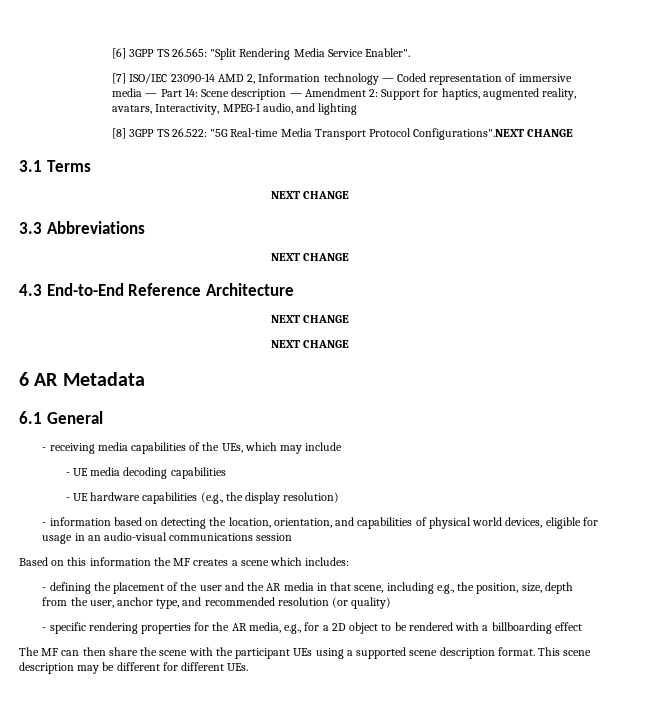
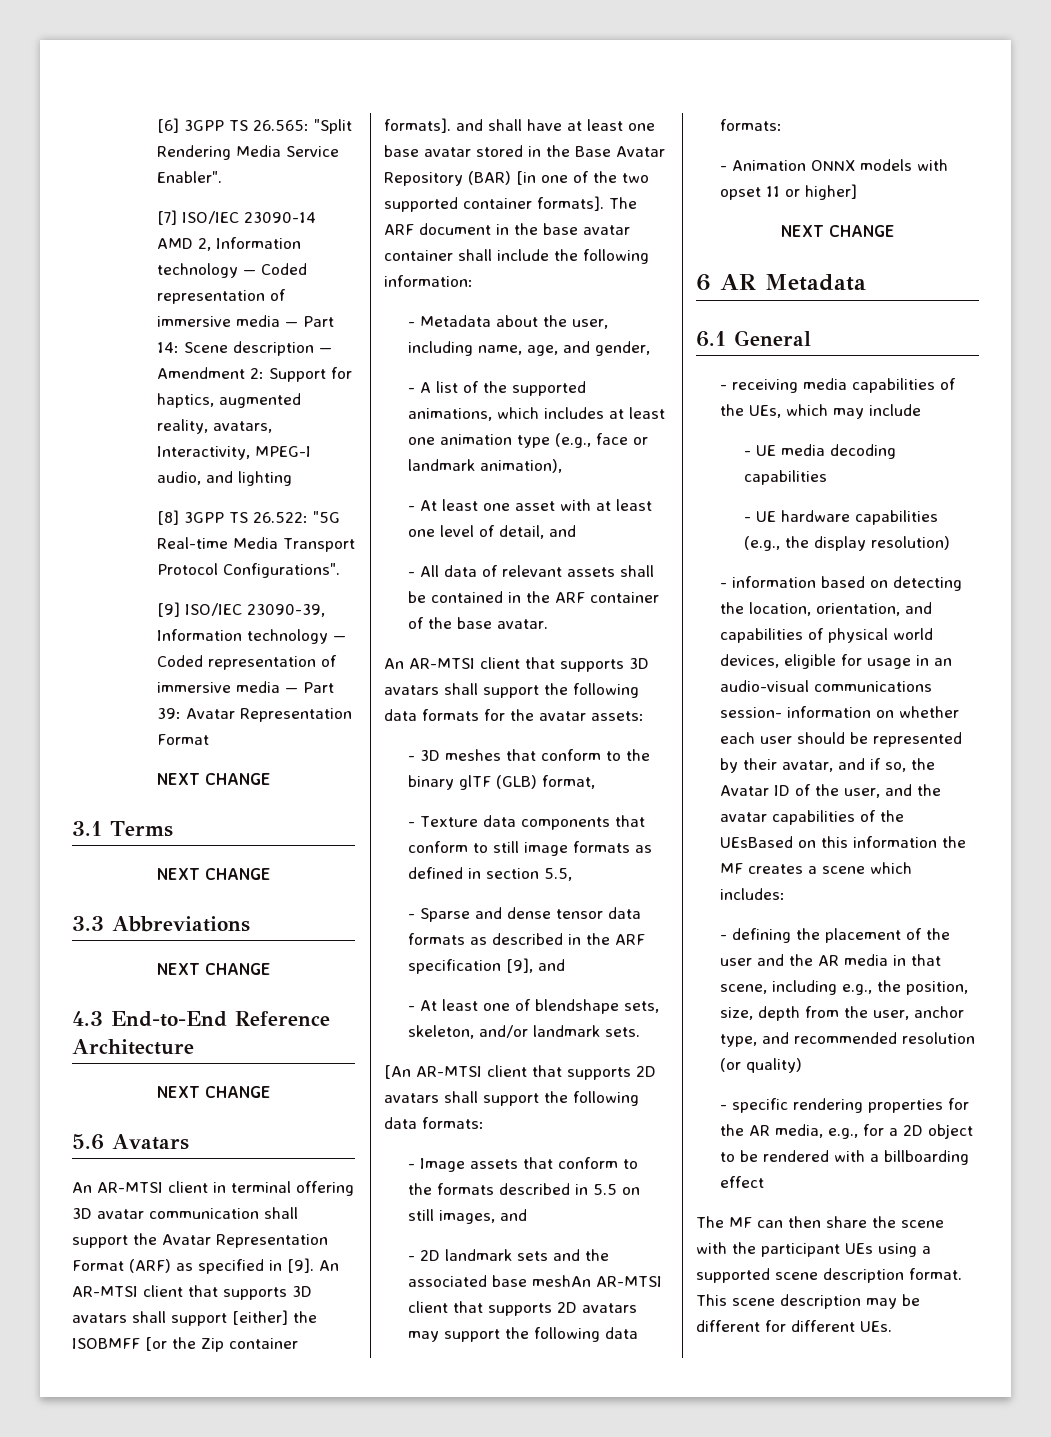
- [8] 3GPP TS 26.522: "5G Real-time Media Transport Protocol Configurations".NEXT CHANGE
+ [8] 3GPP TS 26.522: "5G Real-time Media Transport Protocol Configurations".
+ [9] ISO/IEC 23090-39, Information technology — Coded representation of immersive media — Part 39: Avatar Representation Format
+ NEXT CHANGE
+ 5.6 Avatars
+ An AR-MTSI client in terminal offering 3D avatar communication shall support the Avatar Representation Format (ARF) as specified in [9]. An AR-MTSI client that supports 3D avatars shall support [either] the ISOBMFF [or the Zip container formats]. and shall have at least one base avatar stored in the Base Avatar Repository (BAR) [in one of the two supported container formats]. The ARF document in the base avatar container shall include the following information:
+ - Metadata about the user, including name, age, and gender,
+ - A list of the supported animations, which includes at least one animation type (e.g., face or landmark animation),
+ - At least one asset with at least one level of detail, and
+ - All data of relevant assets shall be contained in the ARF container of the base avatar.
+ An AR-MTSI client that supports 3D avatars shall support the following data formats for the avatar assets:
+ - 3D meshes that conform to the binary glTF (GLB) format,
+ - Texture data components that conform to still image formats as defined in section 5.5,
+ - Sparse and dense tensor data formats as described in the ARF specification [9], and
+ - At least one of blendshape sets, skeleton, and/or landmark sets.
+ [An AR-MTSI client that supports 2D avatars shall support the following data formats:
+ - Image assets that conform to the formats described in 5.5 on still images, and
+ - 2D landmark sets and the associated base meshAn AR-MTSI client that supports 2D avatars may support the following data formats:
+ - Animation ONNX models with opset 11 or higher]
- - information based on detecting the location, orientation, and capabilities of physical world devices, eligible for usage in an audio-visual communications session
- Based on this information the MF creates a scene which includes:
+ - information based on detecting the location, orientation, and capabilities of physical world devices, eligible for usage in an audio-visual communications session- information on whether each user should be represented by their avatar, and if so, the Avatar ID of the user, and the avatar capabilities of the UEsBased on this information the MF creates a scene which includes:

